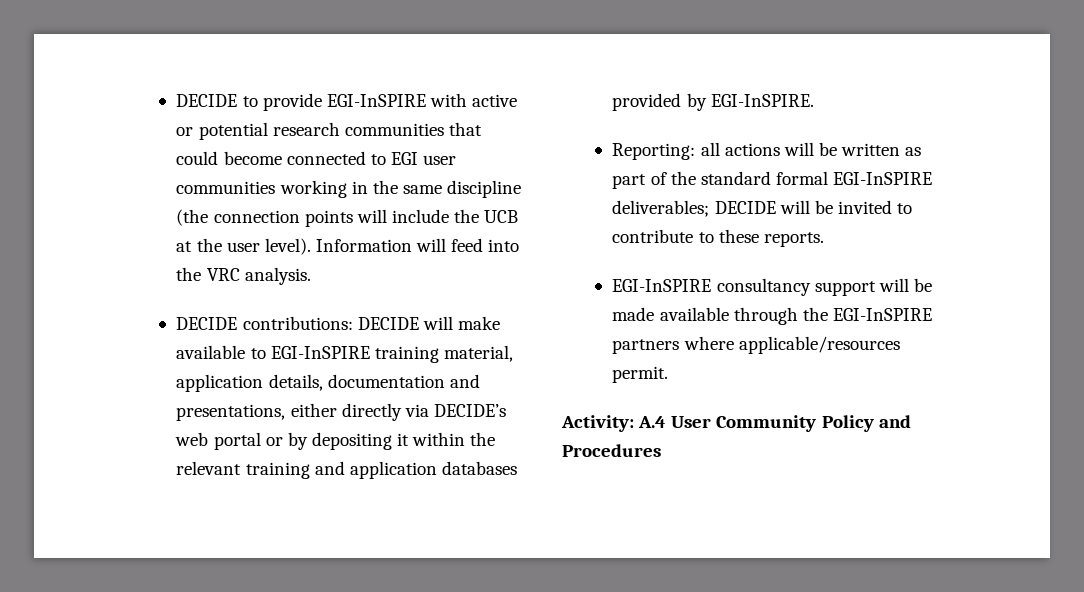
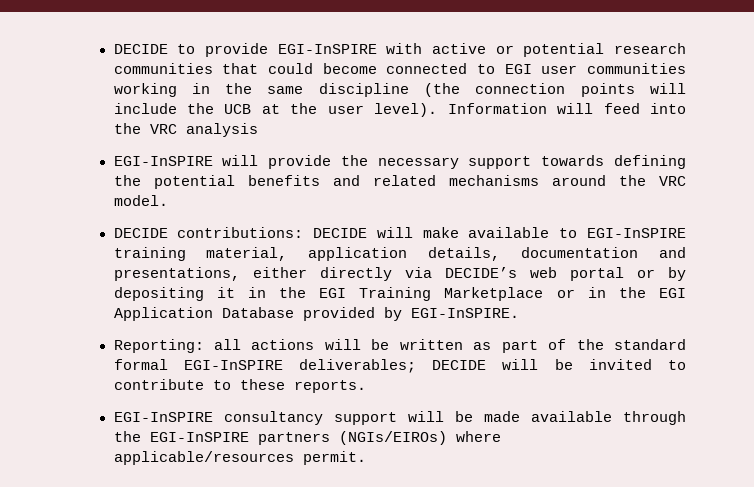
- Information will feed into the VRC analysis.
+ Information will feed into the VRC analysis
+ EGI-InSPIRE will provide the necessary support towards defining the potential benefits and related mechanisms around the VRC model.
- DECIDE contributions: DECIDE will make available to EGI-InSPIRE training material, application details, documentation and presentations, either directly via DECIDE’s web portal or by depositing it within the relevant training and application databases provided by EGI-InSPIRE.
+ DECIDE contributions: DECIDE will make available to EGI-InSPIRE training material, application details, documentation and presentations, either directly via DECIDE’s web portal or by depositing it in the EGI Training Marketplace or in the EGI Application Database provided by EGI-InSPIRE.
- EGI-InSPIRE consultancy support will be made available through the EGI-InSPIRE partners where applicable/resources permit.
+ EGI-InSPIRE consultancy support will be made available through the EGI-InSPIRE partners (NGIs/EIROs) where applicable/resources permit.
- Activity: A.4 User Community Policy and Procedures

